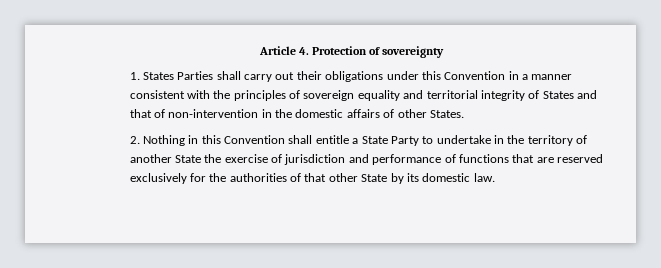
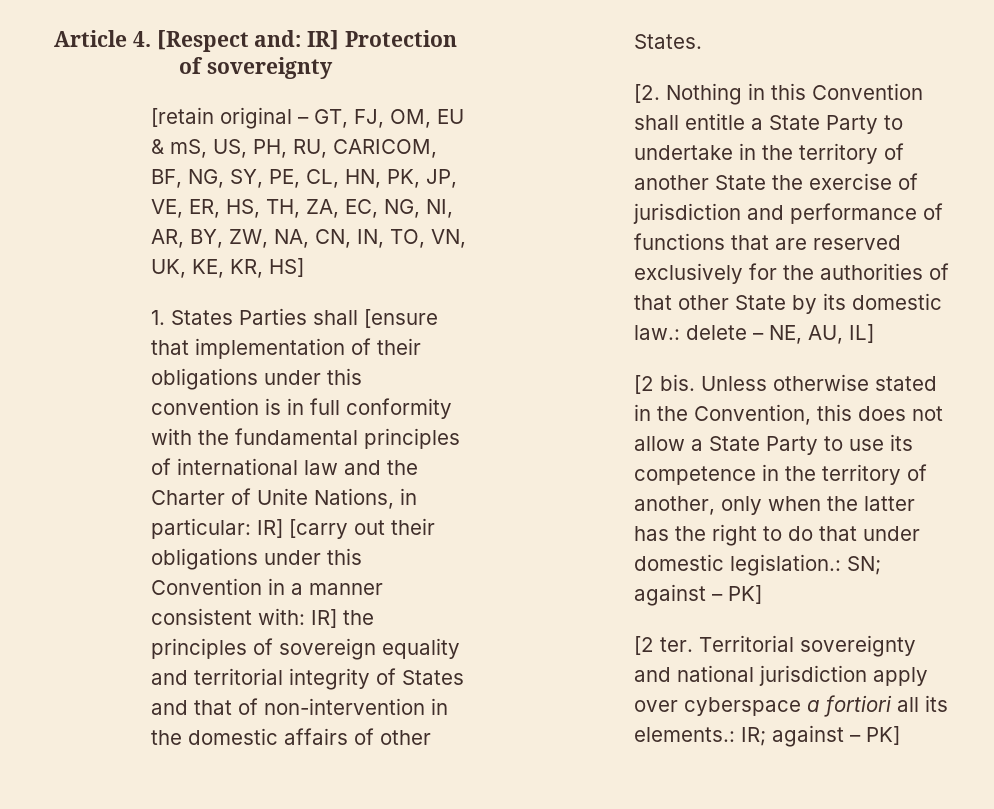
- Article 4. Protection of sovereignty
+ Article 4. [Respect and: IR] Protection of sovereignty
- 1. States Parties shall carry out their obligations under this Convention in a manner consistent with the principles of sovereign equality and territorial integrity of States and that of non-intervention in the domestic affairs of other States.
+ [retain original – GT, FJ, OM, EU & mS, US, PH, RU, CARICOM, BF, NG, SY, PE, CL, HN, PK, JP, VE, ER, HS, TH, ZA, EC, NG, NI, AR, BY, ZW, NA, CN, IN, TO, VN, UK, KE, KR, HS]
+ 1. States Parties shall [ensure that implementation of their obligations under this convention is in full conformity with the fundamental principles of international law and the Charter of Unite Nations, in particular: IR] [carry out their obligations under this Convention in a manner consistent with: IR] the principles of sovereign equality and territorial integrity of States and that of non-intervention in the domestic affairs of other States.
- 2. Nothing in this Convention shall entitle a State Party to undertake in the territory of another State the exercise of jurisdiction and performance of functions that are reserved exclusively for the authorities of that other State by its domestic law.
+ [2. Nothing in this Convention shall entitle a State Party to undertake in the territory of another State the exercise of jurisdiction and performance of functions that are reserved exclusively for the authorities of that other State by its domestic law.: delete – NE, AU, IL]
+ [2 bis. Unless otherwise stated in the Convention, this does not allow a State Party to use its competence in the territory of another, only when the latter has the right to do that under domestic legislation.: SN; against – PK]
+ [2 ter. Territorial sovereignty and national jurisdiction apply over cyberspace a fortiori all its elements.: IR; against – PK]

